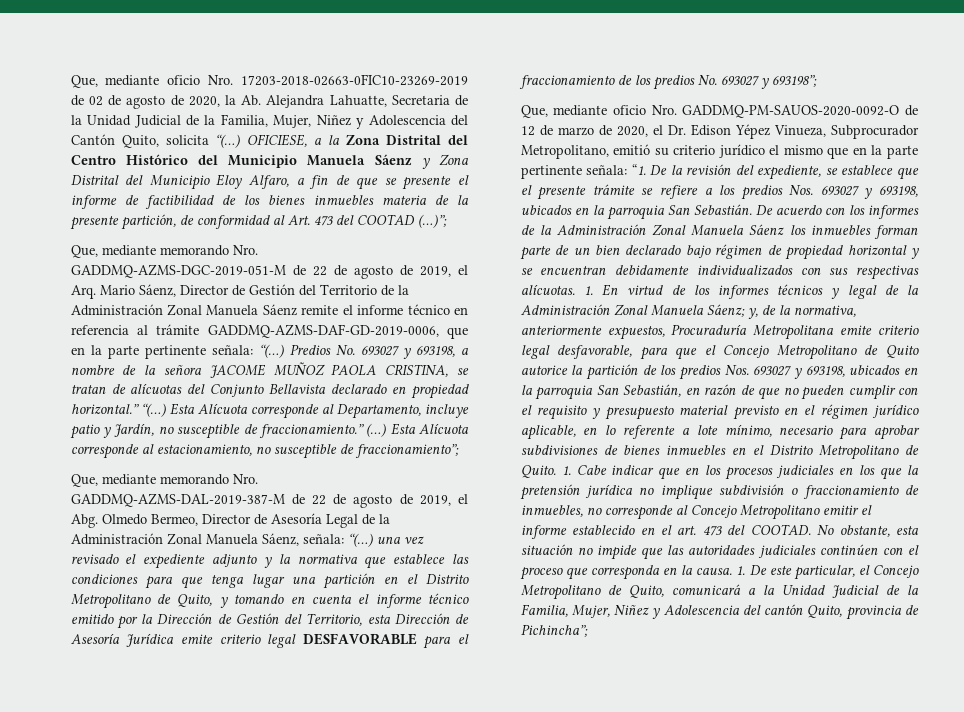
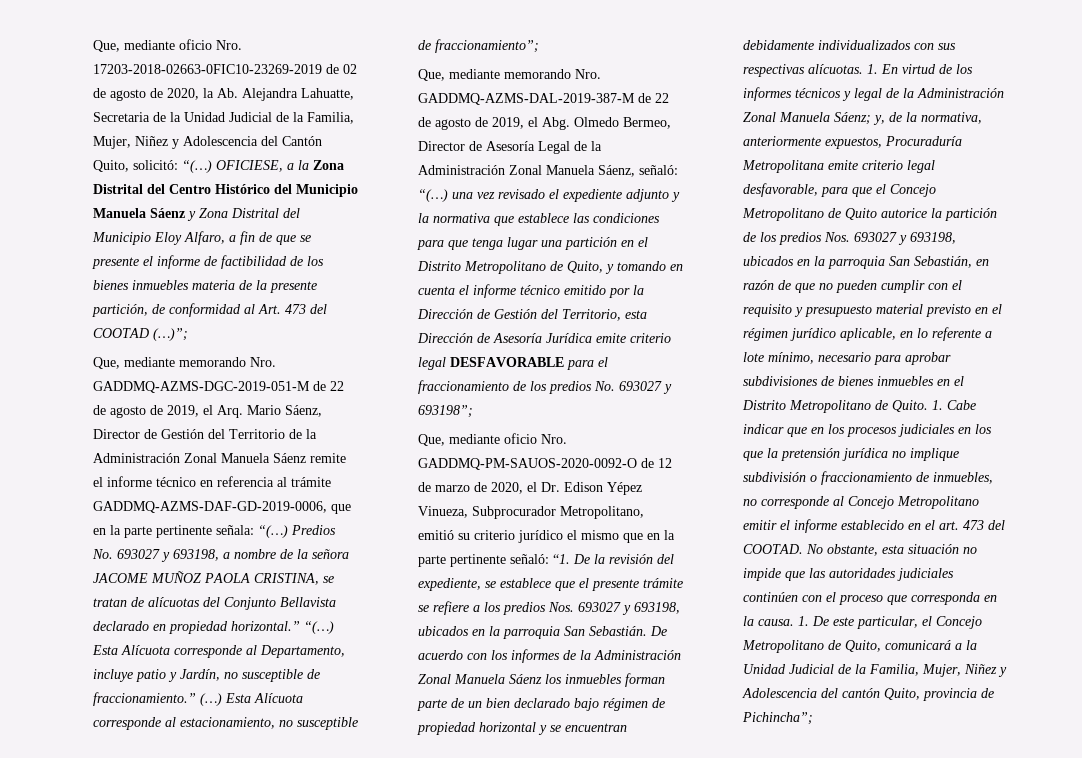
- Que, mediante oficio Nro. 17203-2018-02663-0FIC10-23269-2019 de 02 de agosto de 2020, la Ab. Alejandra Lahuatte, Secretaria de la Unidad Judicial de la Familia, Mujer, Niñez y Adolescencia del Cantón Quito, solicita “(…)
+ Que, mediante oficio Nro. 17203-2018-02663-0FIC10-23269-2019 de 02 de agosto de 2020, la Ab. Alejandra Lahuatte, Secretaria de la Unidad Judicial de la Familia, Mujer, Niñez y Adolescencia del Cantón Quito, solicitó: “(…)
- Que, mediante memorando Nro. GADDMQ-AZMS-DAL-2019-387-M de 22 de agosto de 2019, el Abg. Olmedo Bermeo, Director de Asesoría Legal de la Administración Zonal Manuela Sáenz, señala:
+ Que, mediante memorando Nro. GADDMQ-AZMS-DAL-2019-387-M de 22 de agosto de 2019, el Abg. Olmedo Bermeo, Director de Asesoría Legal de la Administración Zonal Manuela Sáenz, señaló:
- Que, mediante oficio Nro. GADDMQ-PM-SAUOS-2020-0092-O de 12 de marzo de 2020, el Dr. Edison Yépez Vinueza, Subprocurador Metropolitano, emitió su criterio jurídico el mismo que en la parte pertinente señala: “1. De la revisión del expediente, se establece que el presente trámite se refiere a los predios Nos. 693027 y 693198, ubicados en la parroquia San Sebastián.
+ Que, mediante oficio Nro. GADDMQ-PM-SAUOS-2020-0092-O de 12 de marzo de 2020, el Dr. Edison Yépez Vinueza, Subprocurador Metropolitano, emitió su criterio jurídico el mismo que en la parte pertinente señaló: “1. De la revisión del expediente, se establece que el presente trámite se refiere a los predios Nos. 693027 y 693198, ubicados en la parroquia San Sebastián.

